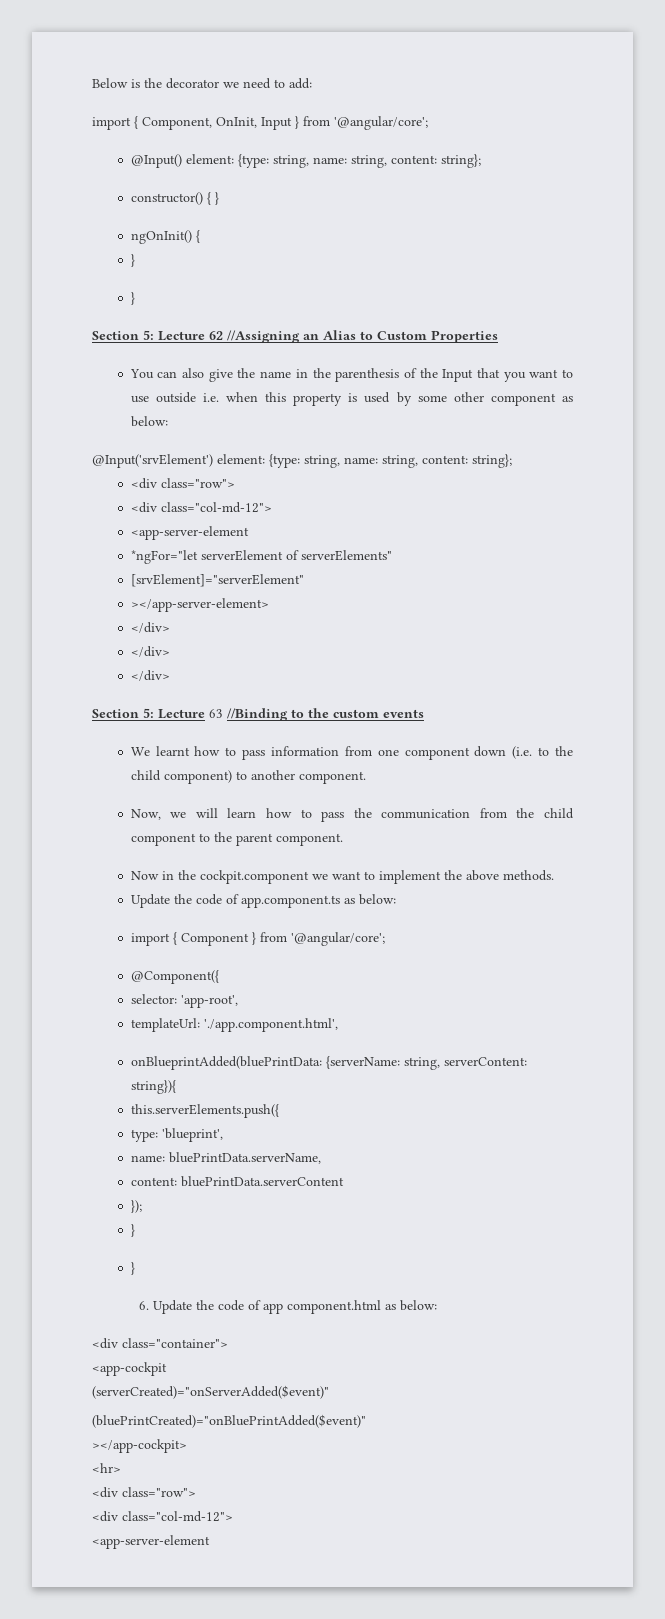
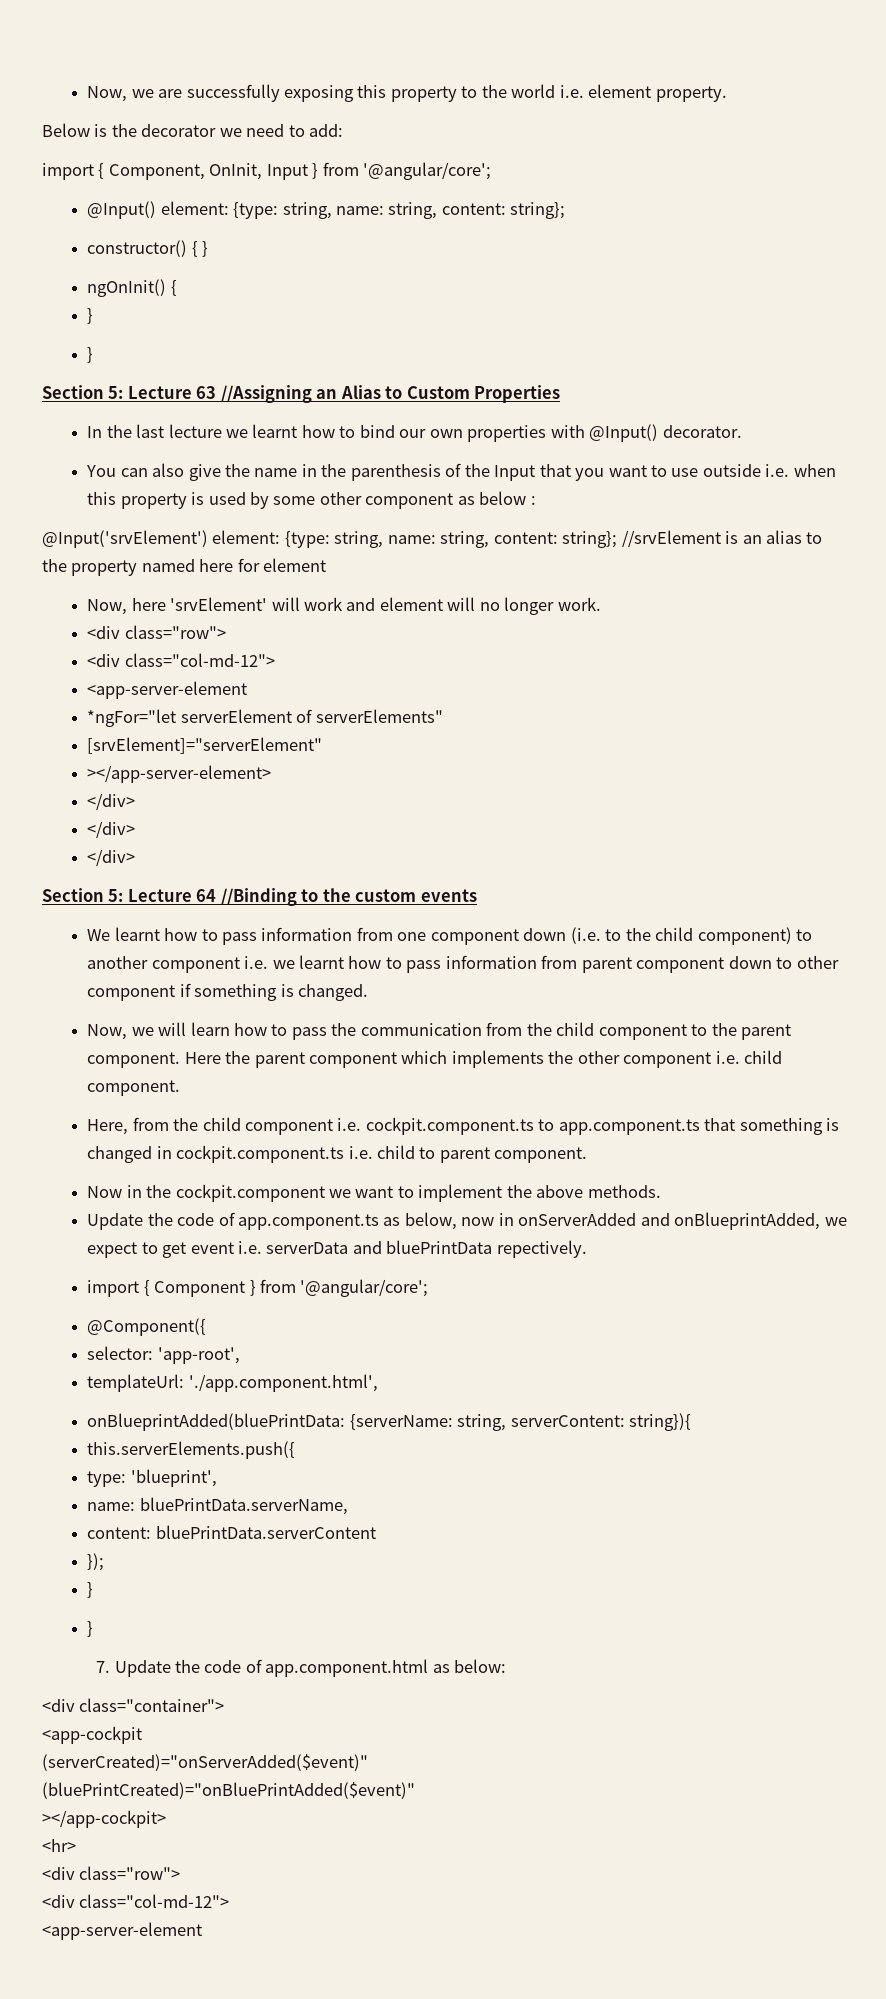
+ Now, we are successfully exposing this property to the world i.e. element property.
- Section 5: Lecture 62 //Assigning an Alias to Custom Properties
+ Section 5: Lecture 63 //Assigning an Alias to Custom Properties
+ In the last lecture we learnt how to bind our own properties with @Input() decorator.
- You can also give the name in the parenthesis of the Input that you want to use outside i.e. when this property is used by some other component as below:
+ You can also give the name in the parenthesis of the Input that you want to use outside i.e. when this property is used by some other component as below :
- @Input('srvElement') element: {type: string, name: string, content: string};
+ @Input('srvElement') element: {type: string, name: string, content: string}; //srvElement is an alias to the property named here for element
+ Now, here 'srvElement' will work and element will no longer work.
- Section 5: Lecture 63 //Binding to the custom events
+ Section 5: Lecture 64 //Binding to the custom events
- We learnt how to pass information from one component down (i.e. to the child component) to another component.
+ We learnt how to pass information from one component down (i.e. to the child component) to another component i.e. we learnt how to pass information from parent component down to other component if something is changed.
+ Here the parent component which implements the other component i.e. child component.
+ Here, from the child component i.e. cockpit.component.ts to app.component.ts that something is changed in cockpit.component.ts i.e. child to parent component.
- Update the code of app.component.ts as below:
+ Update the code of app.component.ts as below, now in onServerAdded and onBlueprintAdded, we expect to get event i.e. serverData and bluePrintData repectively.
- 6. Update the code of app component.html as below:
+ 7. Update the code of app.component.html as below:

